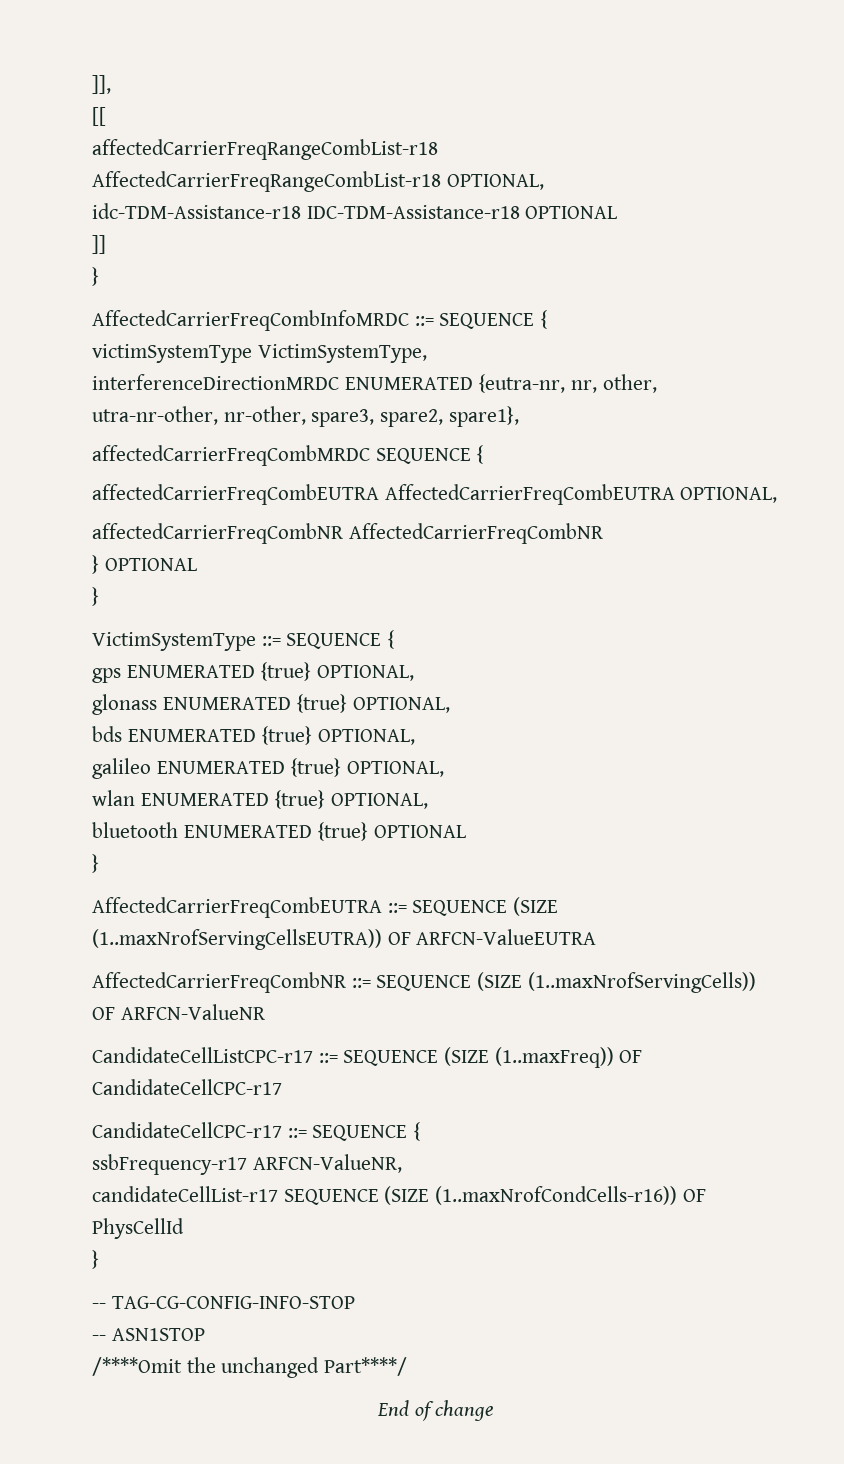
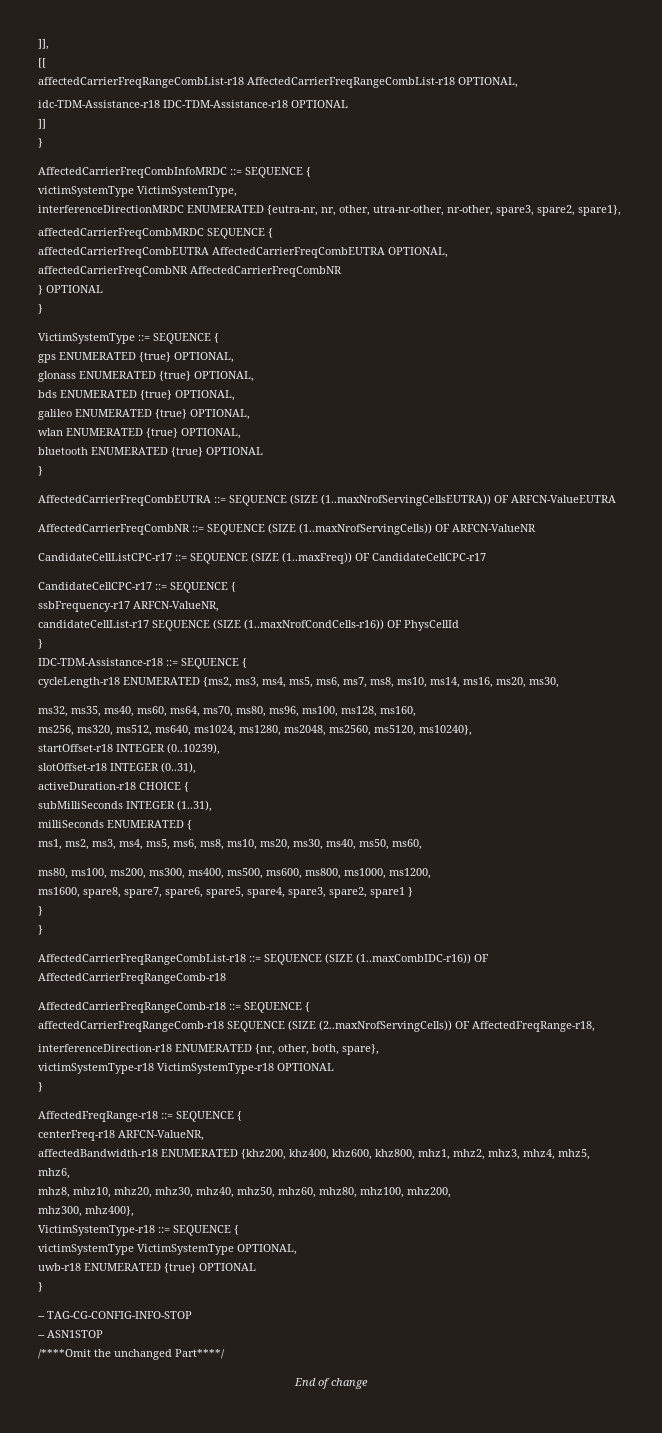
+ IDC-TDM-Assistance-r18 ::= SEQUENCE {
+ cycleLength-r18 ENUMERATED {ms2, ms3, ms4, ms5, ms6, ms7, ms8, ms10, ms14, ms16, ms20, ms30,
+ ms32, ms35, ms40, ms60, ms64, ms70, ms80, ms96, ms100, ms128, ms160,
+ ms256, ms320, ms512, ms640, ms1024, ms1280, ms2048, ms2560, ms5120, ms10240},
+ startOffset-r18 INTEGER (0..10239),
+ slotOffset-r18 INTEGER (0..31),
+ activeDuration-r18 CHOICE {
+ subMilliSeconds INTEGER (1..31),
+ milliSeconds ENUMERATED {
+ ms1, ms2, ms3, ms4, ms5, ms6, ms8, ms10, ms20, ms30, ms40, ms50, ms60,
+ ms80, ms100, ms200, ms300, ms400, ms500, ms600, ms800, ms1000, ms1200,
+ ms1600, spare8, spare7, spare6, spare5, spare4, spare3, spare2, spare1 }
+ }
+ }
+ AffectedCarrierFreqRangeCombList-r18 ::= SEQUENCE (SIZE (1..maxCombIDC-r16)) OF AffectedCarrierFreqRangeComb-r18
+ AffectedCarrierFreqRangeComb-r18 ::= SEQUENCE {
+ affectedCarrierFreqRangeComb-r18 SEQUENCE (SIZE (2..maxNrofServingCells)) OF AffectedFreqRange-r18,
+ interferenceDirection-r18 ENUMERATED {nr, other, both, spare},
+ victimSystemType-r18 VictimSystemType-r18 OPTIONAL
+ }
+ AffectedFreqRange-r18 ::= SEQUENCE {
+ centerFreq-r18 ARFCN-ValueNR,
+ affectedBandwidth-r18 ENUMERATED {khz200, khz400, khz600, khz800, mhz1, mhz2, mhz3, mhz4, mhz5, mhz6,
+ mhz8, mhz10, mhz20, mhz30, mhz40, mhz50, mhz60, mhz80, mhz100, mhz200,
+ mhz300, mhz400},
+ VictimSystemType-r18 ::= SEQUENCE {
+ victimSystemType VictimSystemType OPTIONAL,
+ uwb-r18 ENUMERATED {true} OPTIONAL
+ }

